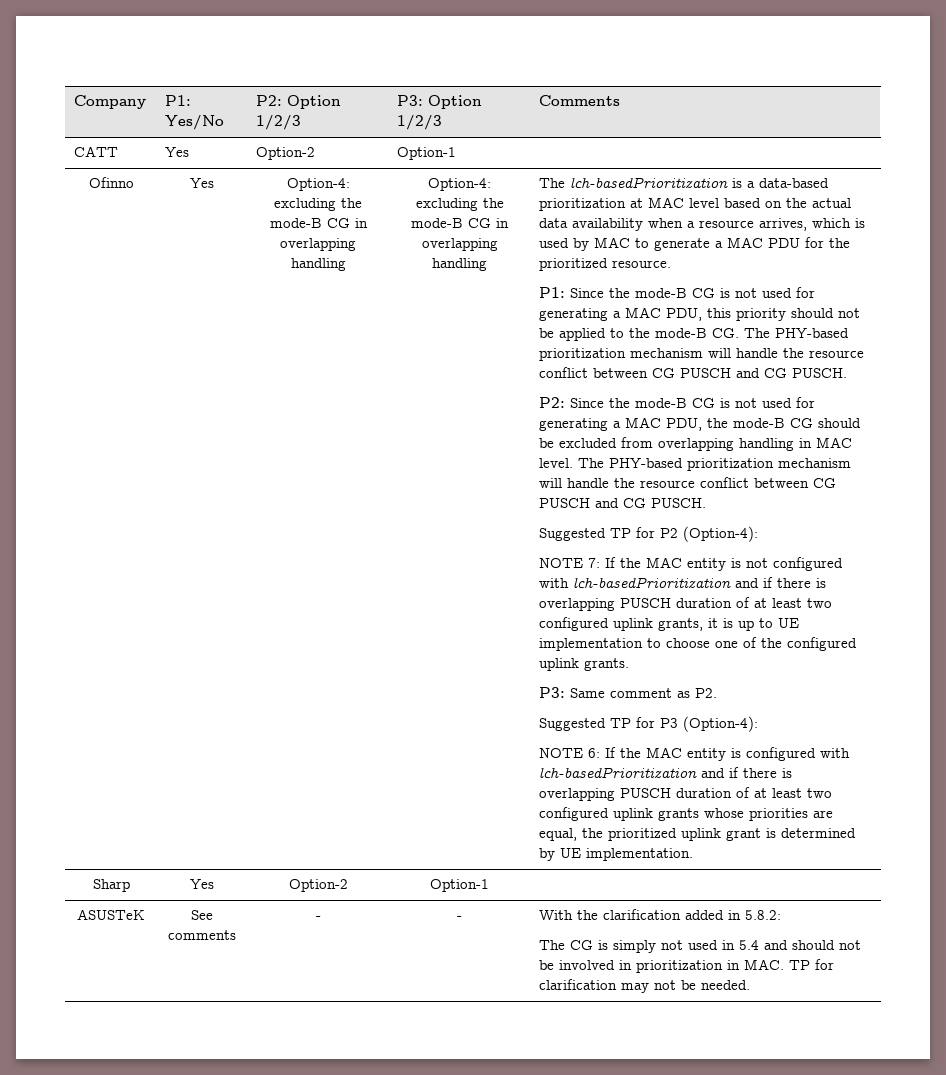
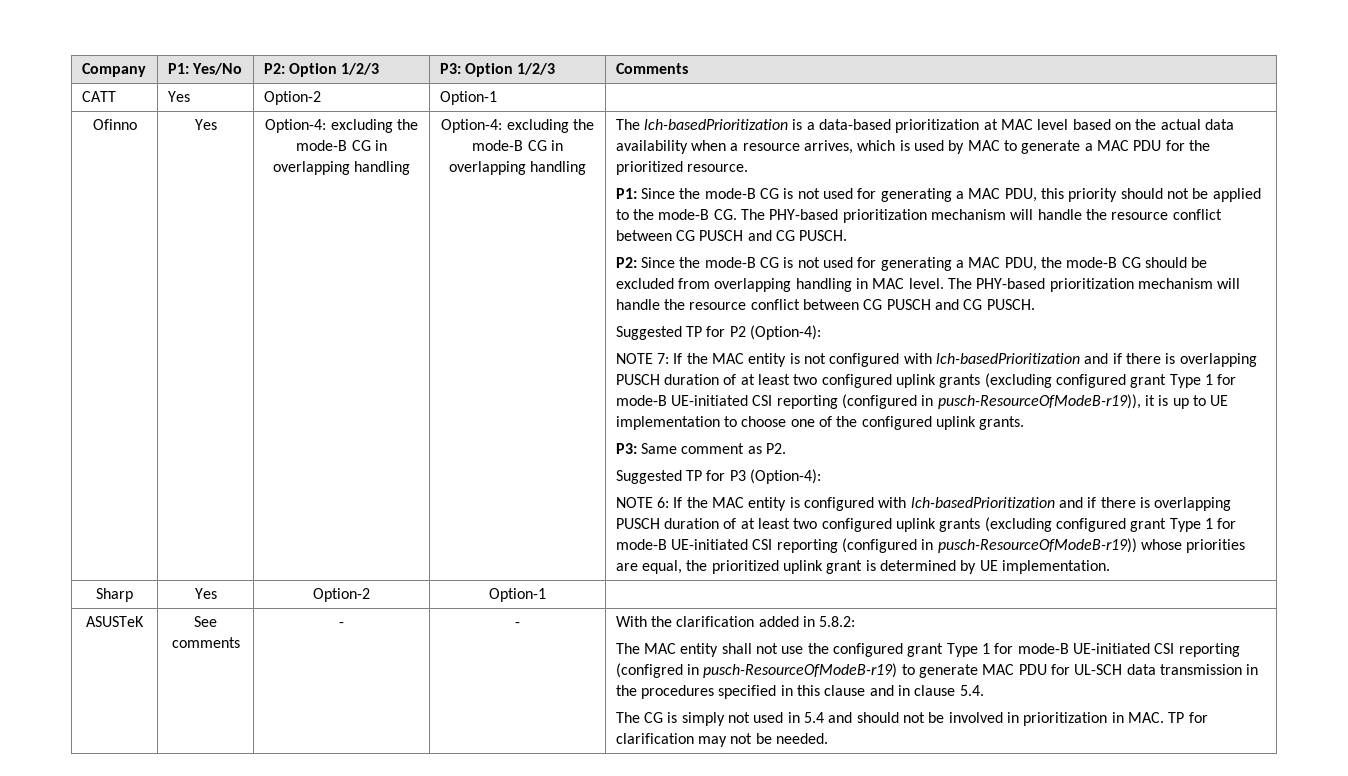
- NOTE 7: If the MAC entity is not configured with lch-basedPrioritization and if there is overlapping PUSCH duration of at least two configured uplink grants, it is up to UE implementation to choose one of the configured uplink grants.
+ NOTE 7: If the MAC entity is not configured with lch-basedPrioritization and if there is overlapping PUSCH duration of at least two configured uplink grants (excluding configured grant Type 1 for mode-B UE-initiated CSI reporting (configured in pusch-ResourceOfModeB-r19)), it is up to UE implementation to choose one of the configured uplink grants.
- NOTE 6: If the MAC entity is configured with lch-basedPrioritization and if there is overlapping PUSCH duration of at least two configured uplink grants whose priorities are equal, the prioritized uplink grant is determined by UE implementation.
+ NOTE 6: If the MAC entity is configured with lch-basedPrioritization and if there is overlapping PUSCH duration of at least two configured uplink grants (excluding configured grant Type 1 for mode-B UE-initiated CSI reporting (configured in pusch-ResourceOfModeB-r19)) whose priorities are equal, the prioritized uplink grant is determined by UE implementation.
+ The MAC entity shall not use the configured grant Type 1 for mode-B UE-initiated CSI reporting (configred in pusch-ResourceOfModeB-r19) to generate MAC PDU for UL-SCH data transmission in the procedures specified in this clause and in clause 5.4.

